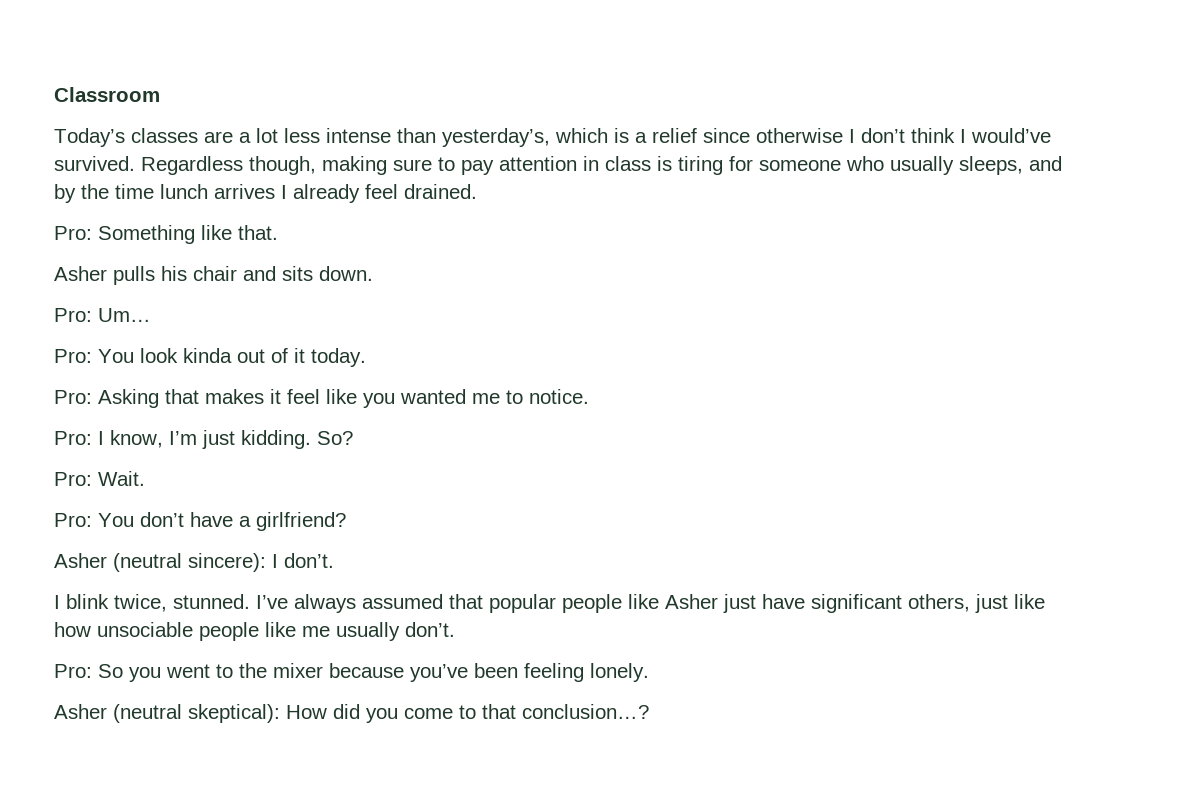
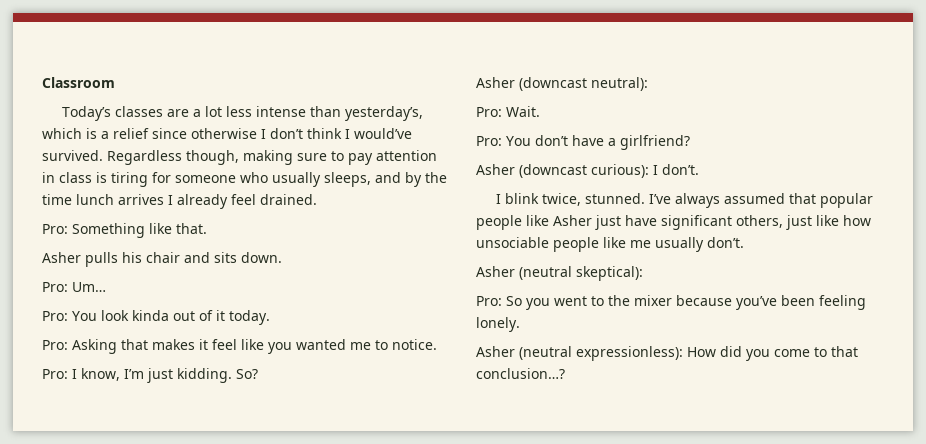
+ Asher (downcast neutral):
- Asher (neutral sincere): I don’t.
+ Asher (downcast curious): I don’t.
+ Asher (neutral skeptical):
- Asher (neutral skeptical): How did you come to that conclusion…?
+ Asher (neutral expressionless): How did you come to that conclusion…?

